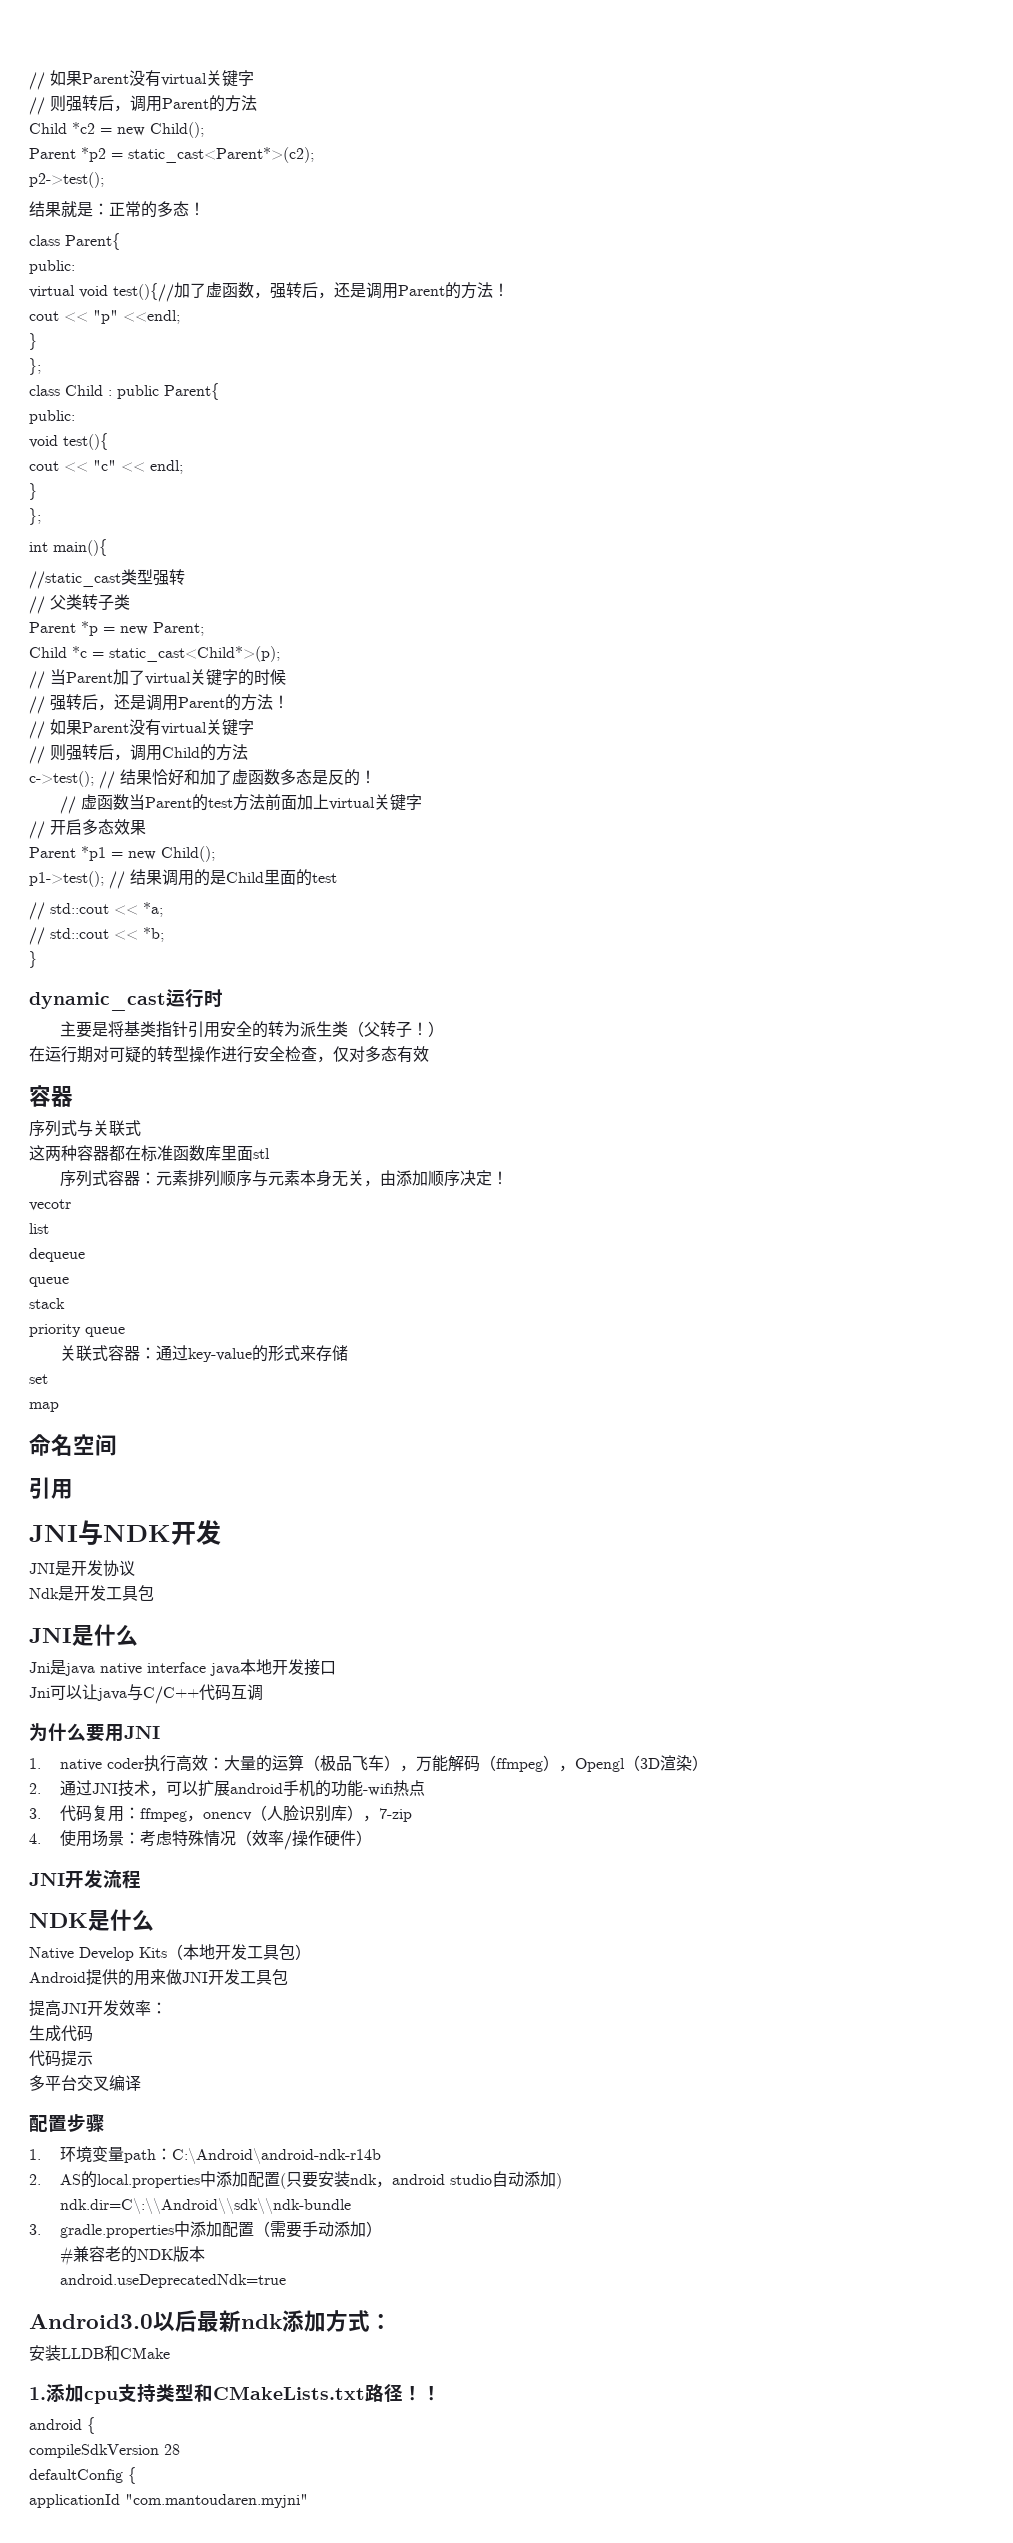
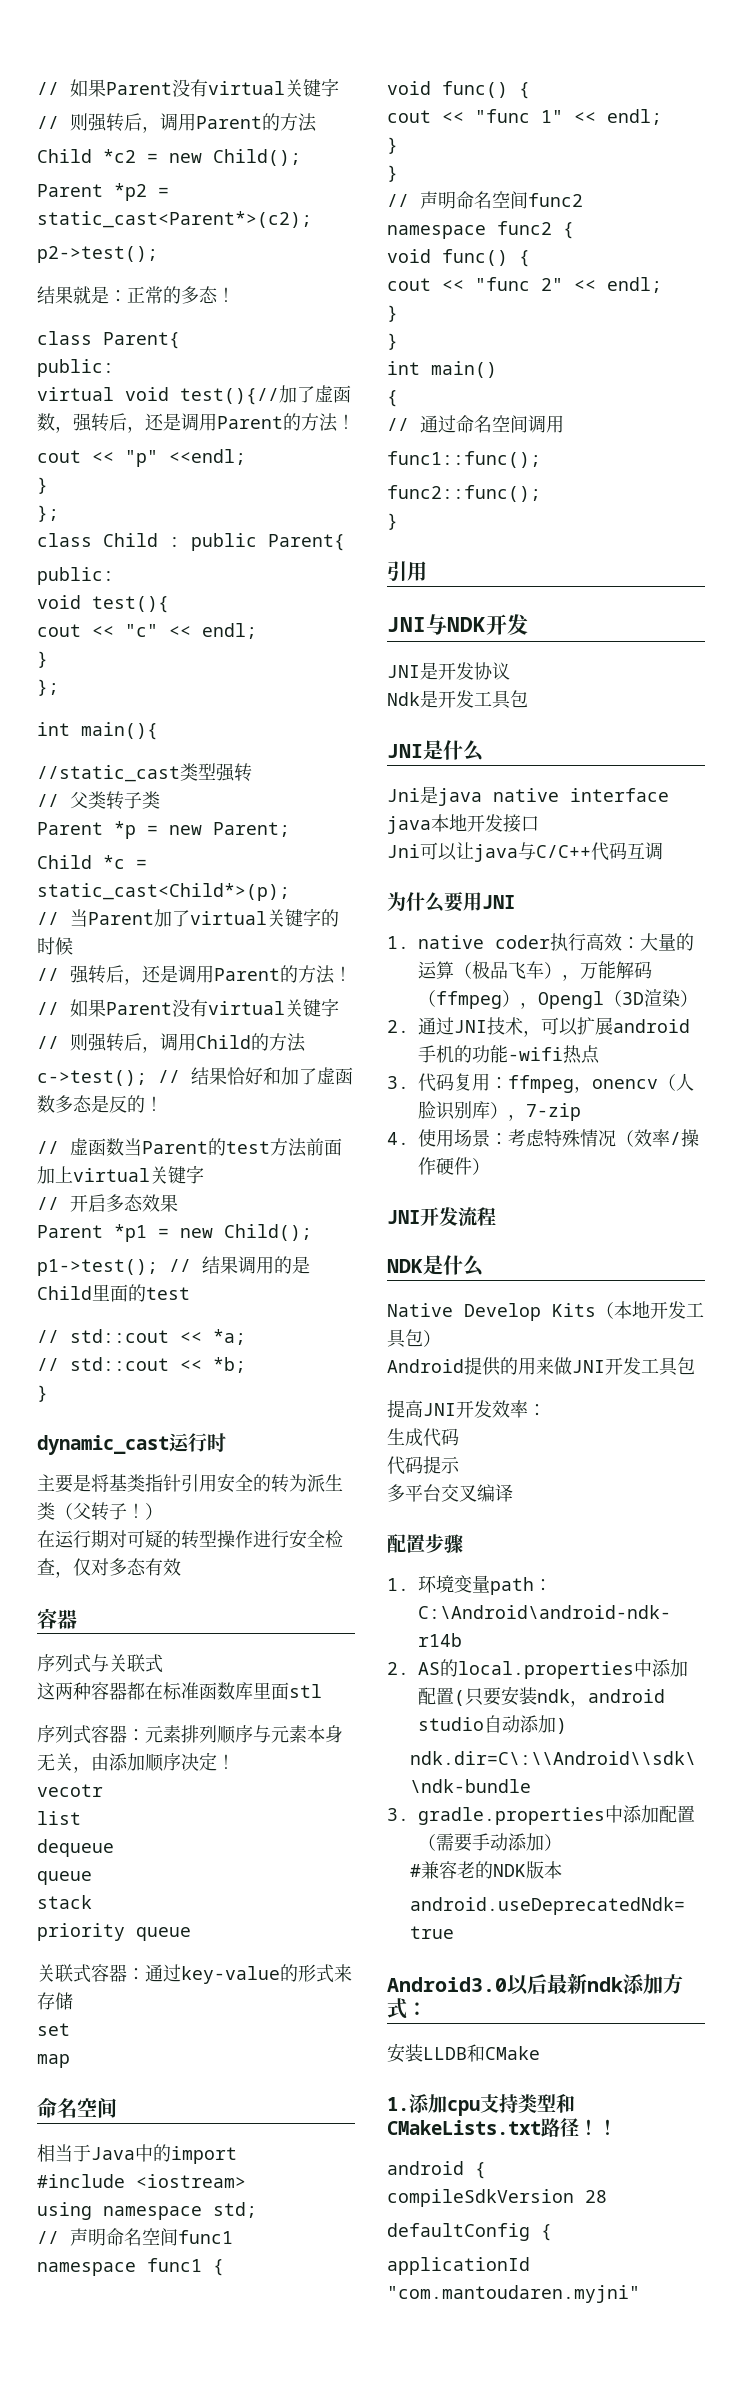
+ 相当于Java中的import
+ #include <iostream>
+ using namespace std;
+ // 声明命名空间func1
+ namespace func1 {
+ void func() {
+ cout << "func 1" << endl;
+ }
+ }
+ // 声明命名空间func2
+ namespace func2 {
+ void func() {
+ cout << "func 2" << endl;
+ }
+ }
+ int main()
+ {
+ // 通过命名空间调用
+ func1::func();
+ func2::func();
+ }

